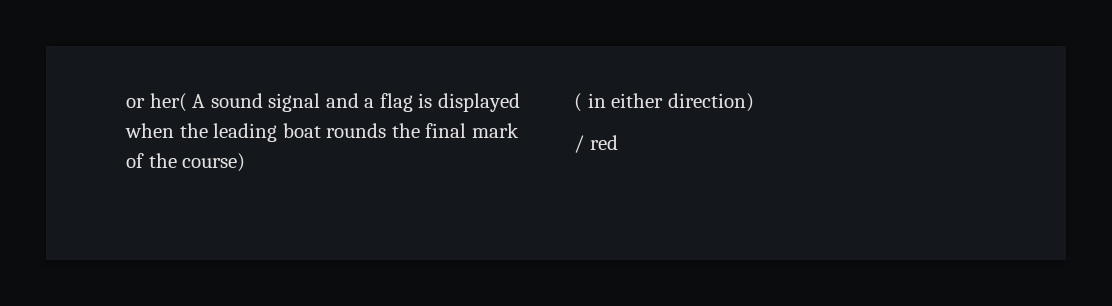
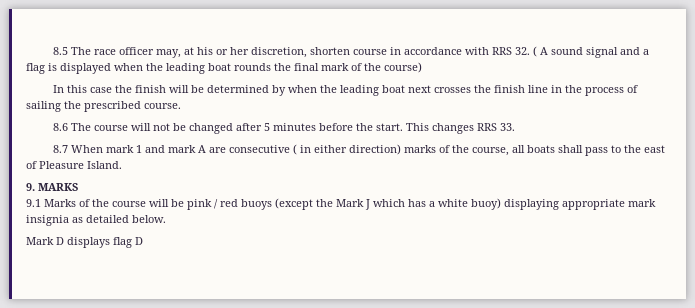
- or her( A sound signal and a flag is displayed when the leading boat rounds the final mark of the course)
+ 8.5 The race officer may, at his or her discretion, shorten course in accordance with RRS 32. ( A sound signal and a flag is displayed when the leading boat rounds the final mark of the course)
- ( in either direction)
- / red
+ In this case the finish will be determined by when the leading boat next crosses the finish line in the process of sailing the prescribed course.
+ 8.6 The course will not be changed after 5 minutes before the start. This changes RRS 33.
+ 8.7 When mark 1 and mark A are consecutive ( in either direction) marks of the course, all boats shall pass to the east of Pleasure Island.
+ 9. MARKS
+ 9.1 Marks of the course will be pink / red buoys (except the Mark J which has a white buoy) displaying appropriate mark insignia as detailed below.
+ Mark D displays flag D

